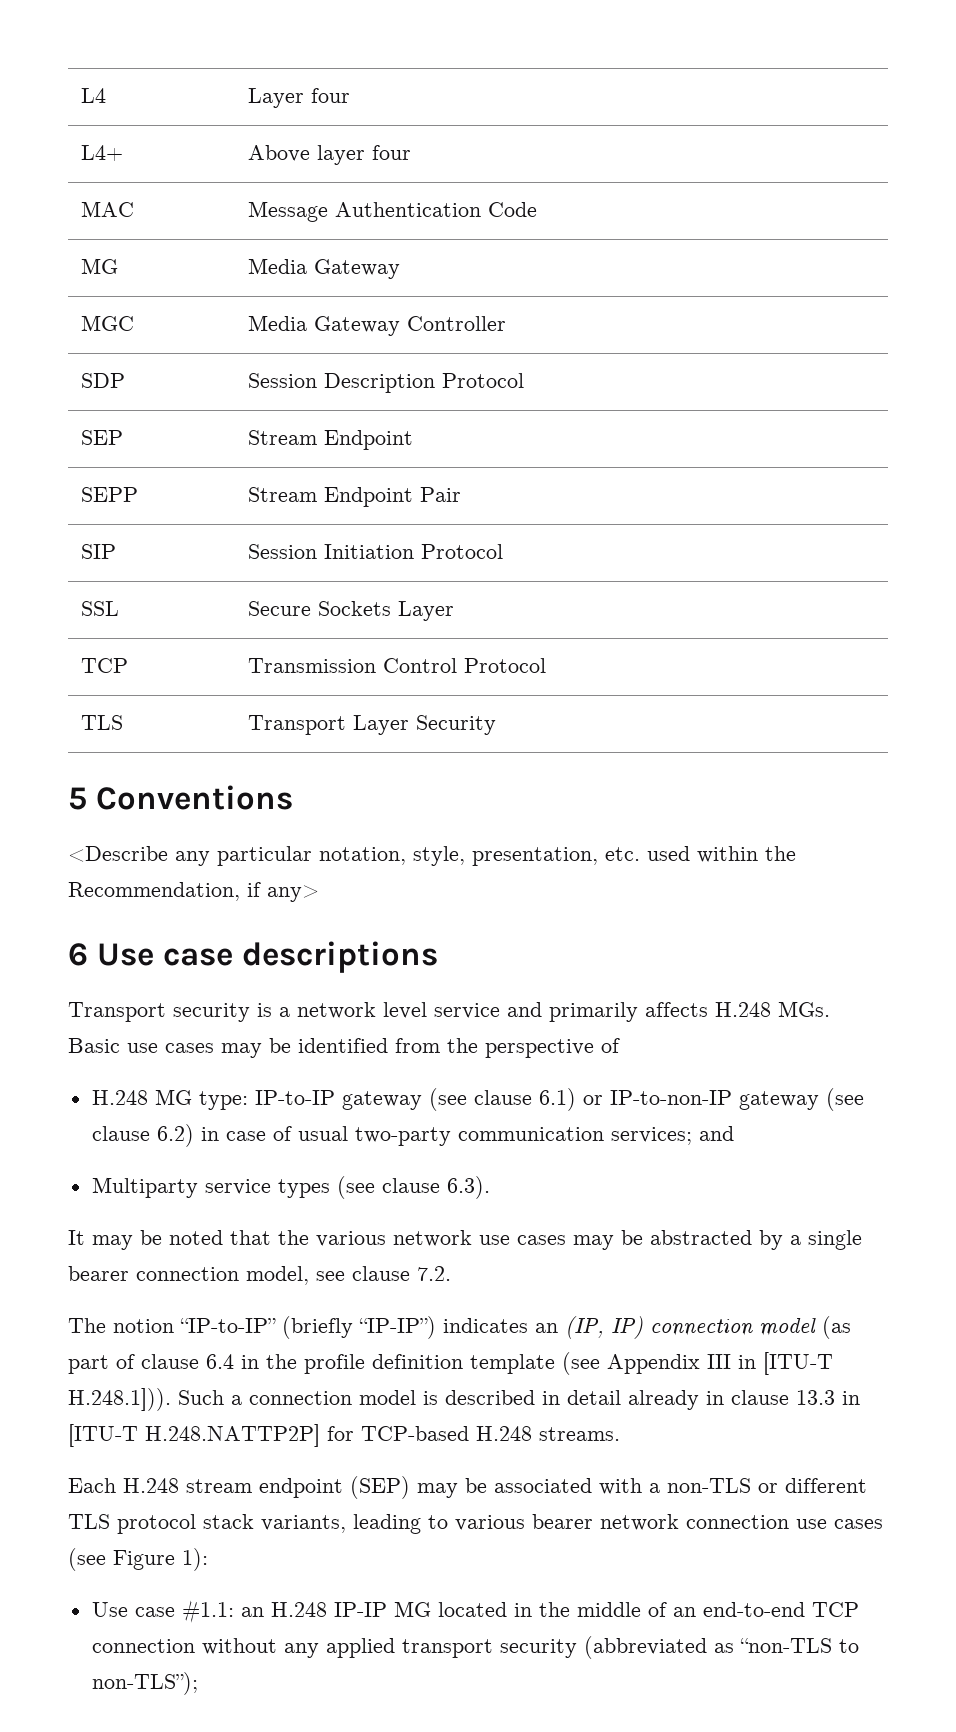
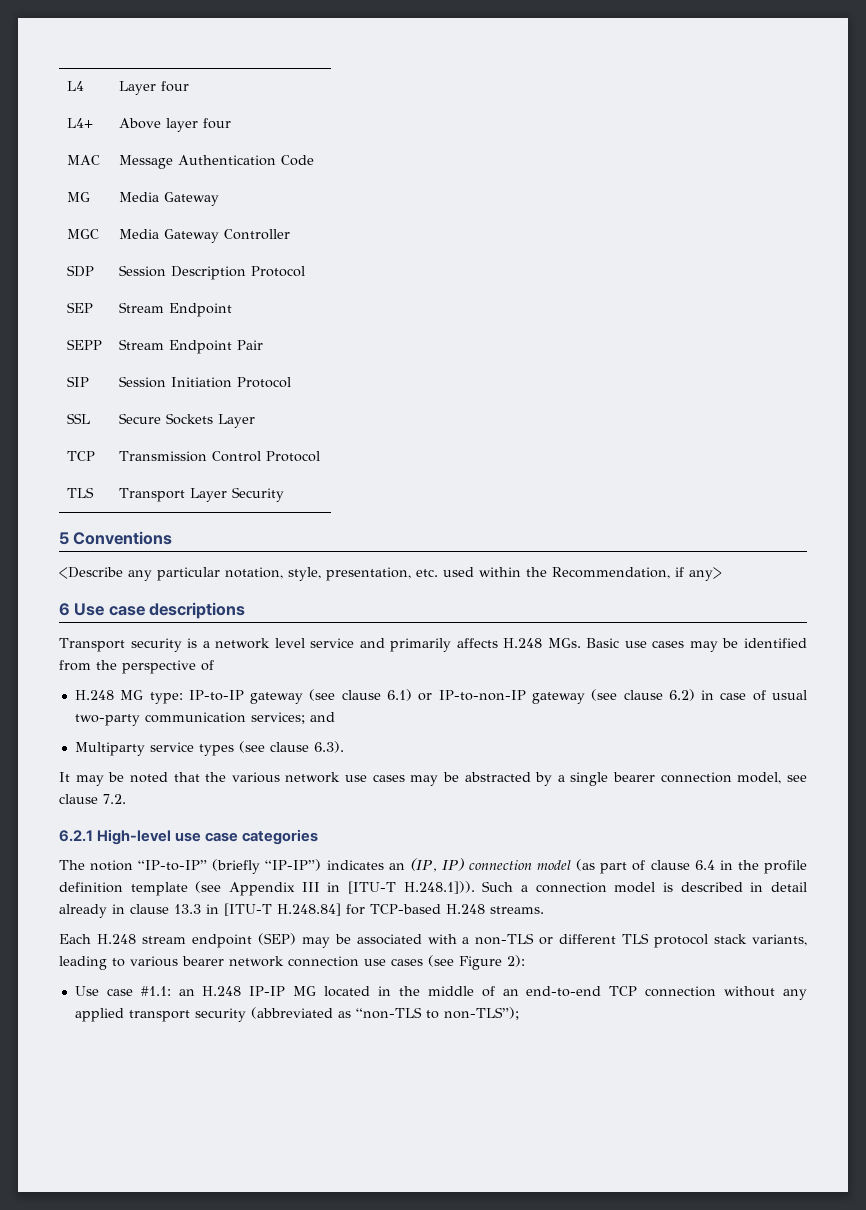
+ 6.2.1 High-level use case categories
- The notion “IP-to-IP” (briefly “IP-IP”) indicates an (IP, IP) connection model (as part of clause 6.4 in the profile definition template (see Appendix III in [ITU-T H.248.1])). Such a connection model is described in detail already in clause 13.3 in [ITU-T H.248.NATTP2P] for TCP-based H.248 streams.
+ The notion “IP-to-IP” (briefly “IP-IP”) indicates an (IP, IP) connection model (as part of clause 6.4 in the profile definition template (see Appendix III in [ITU-T H.248.1])). Such a connection model is described in detail already in clause 13.3 in [ITU-T H.248.84] for TCP-based H.248 streams.
- Each H.248 stream endpoint (SEP) may be associated with a non-TLS or different TLS protocol stack variants, leading to various bearer network connection use cases (see Figure 1):
+ Each H.248 stream endpoint (SEP) may be associated with a non-TLS or different TLS protocol stack variants, leading to various bearer network connection use cases (see Figure 2):

